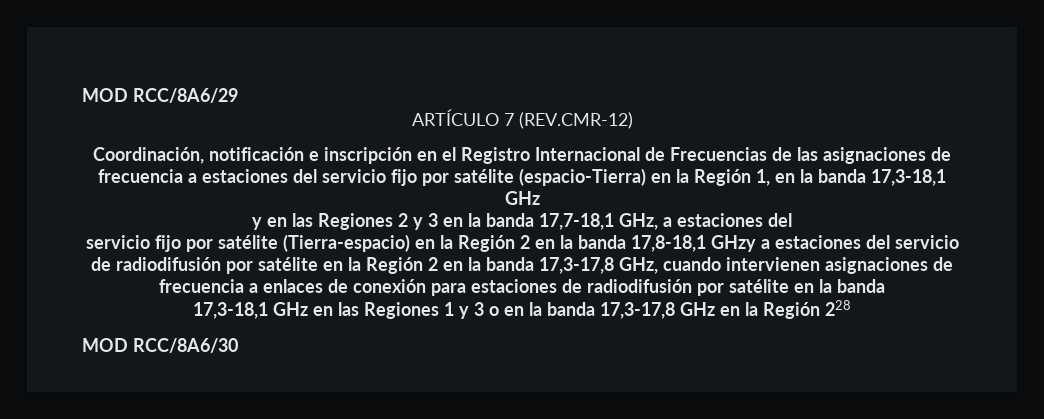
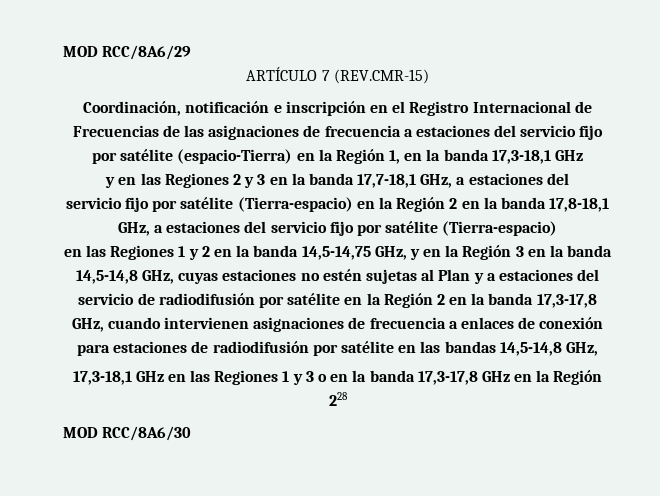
- ARTÍCULO 7 (REV.CMR-12)
+ ARTÍCULO 7 (REV.CMR-15)
- servicio fijo por satélite (Tierra-espacio) en la Región 2 en la banda 17,8-18,1 GHzy a estaciones del servicio de radiodifusión por satélite en la Región 2 en la banda 17,3-17,8 GHz, cuando intervienen asignaciones de frecuencia a enlaces de conexión para estaciones de radiodifusión por satélite en la banda
+ servicio fijo por satélite (Tierra-espacio) en la Región 2 en la banda 17,8-18,1 GHz, a estaciones del servicio fijo por satélite (Tierra-espacio)
+ en las Regiones 1 y 2 en la banda 14,5-14,75 GHz, y en la Región 3 en la banda 14,5-14,8 GHz, cuyas estaciones no estén sujetas al Plan y a estaciones del servicio de radiodifusión por satélite en la Región 2 en la banda 17,3-17,8 GHz, cuando intervienen asignaciones de frecuencia a enlaces de conexión para estaciones de radiodifusión por satélite en las bandas 14,5-14,8 GHz,

